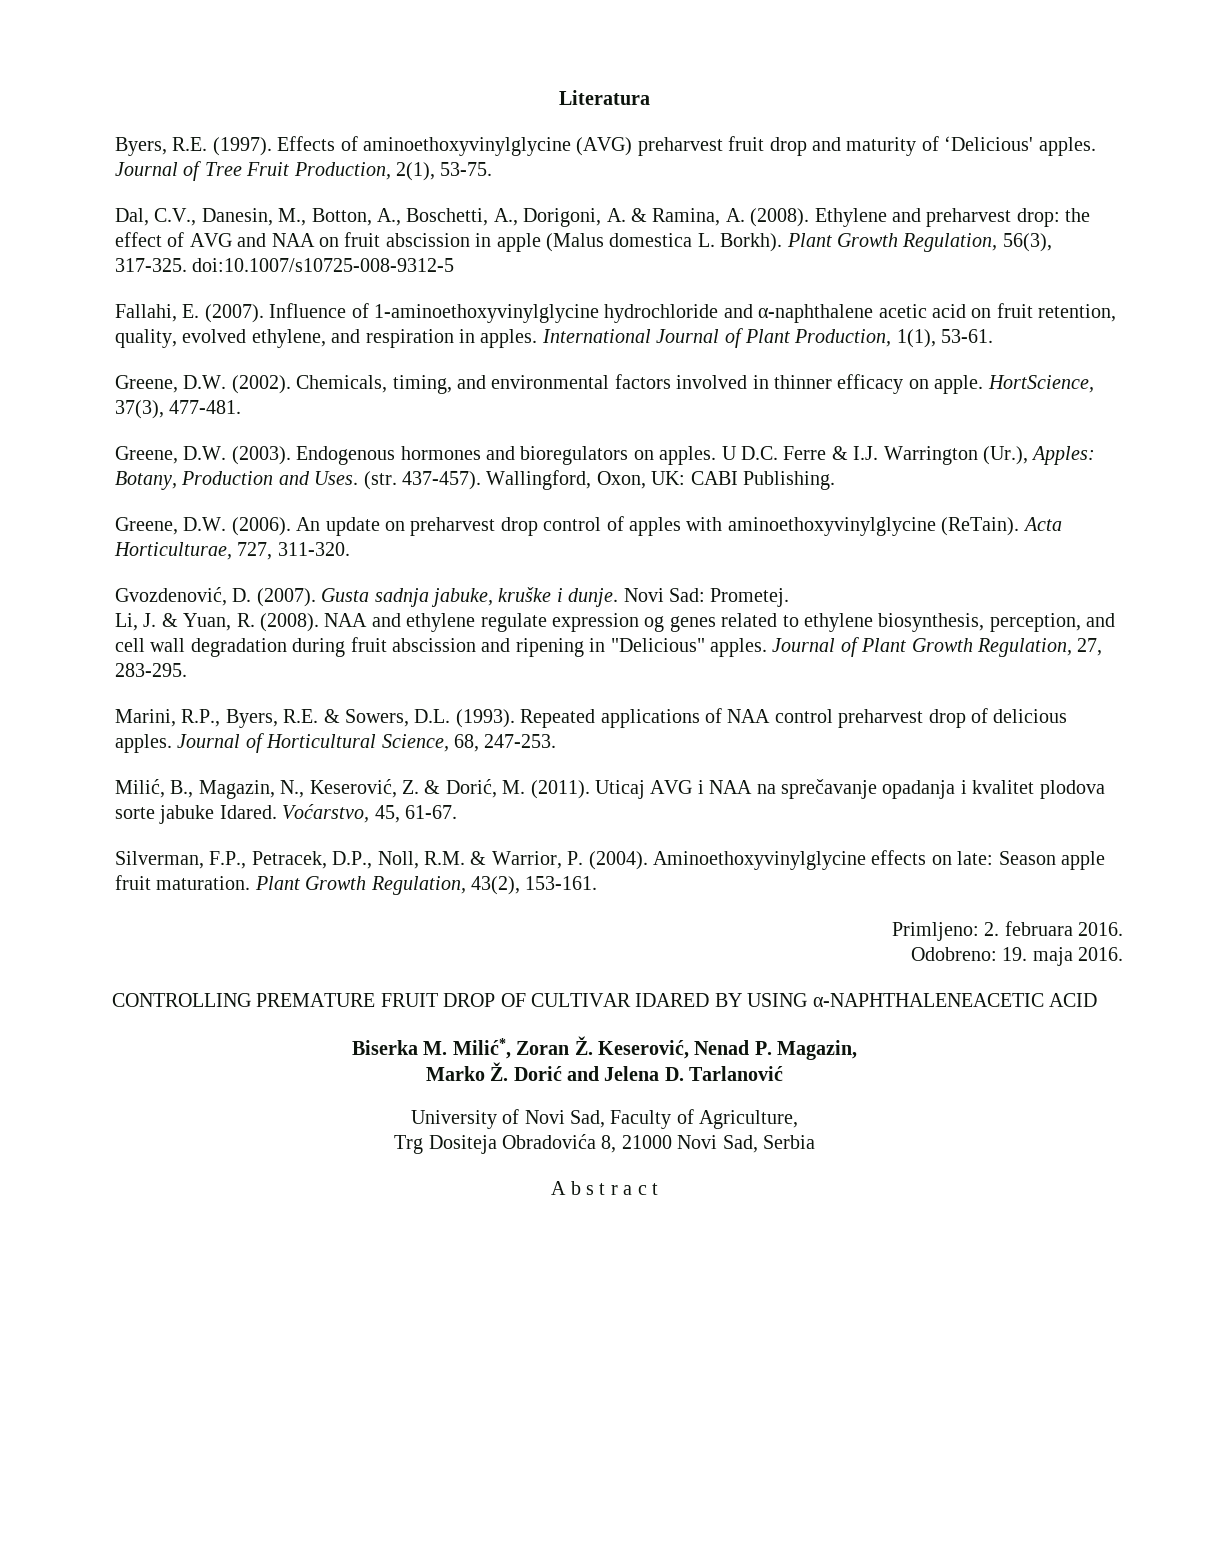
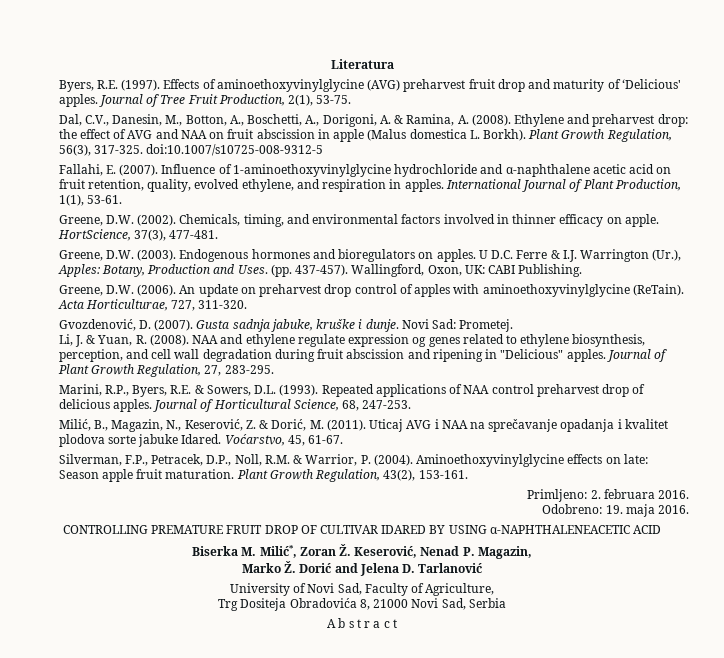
- (str. 437-457).
+ (pp. 437-457).

